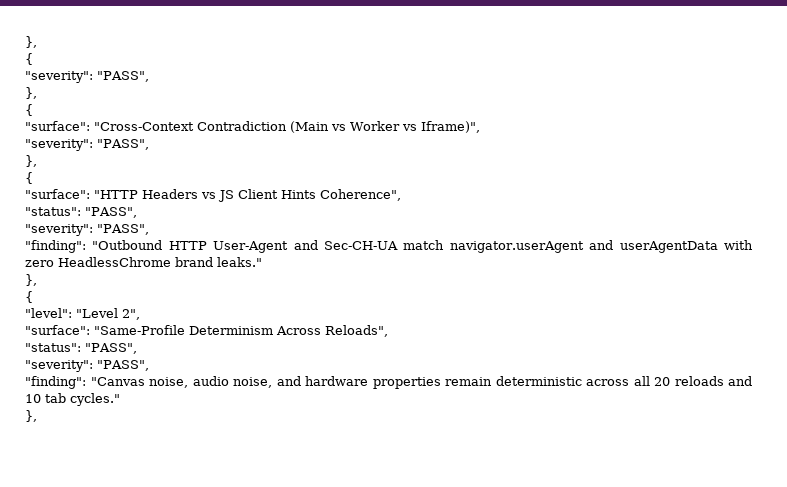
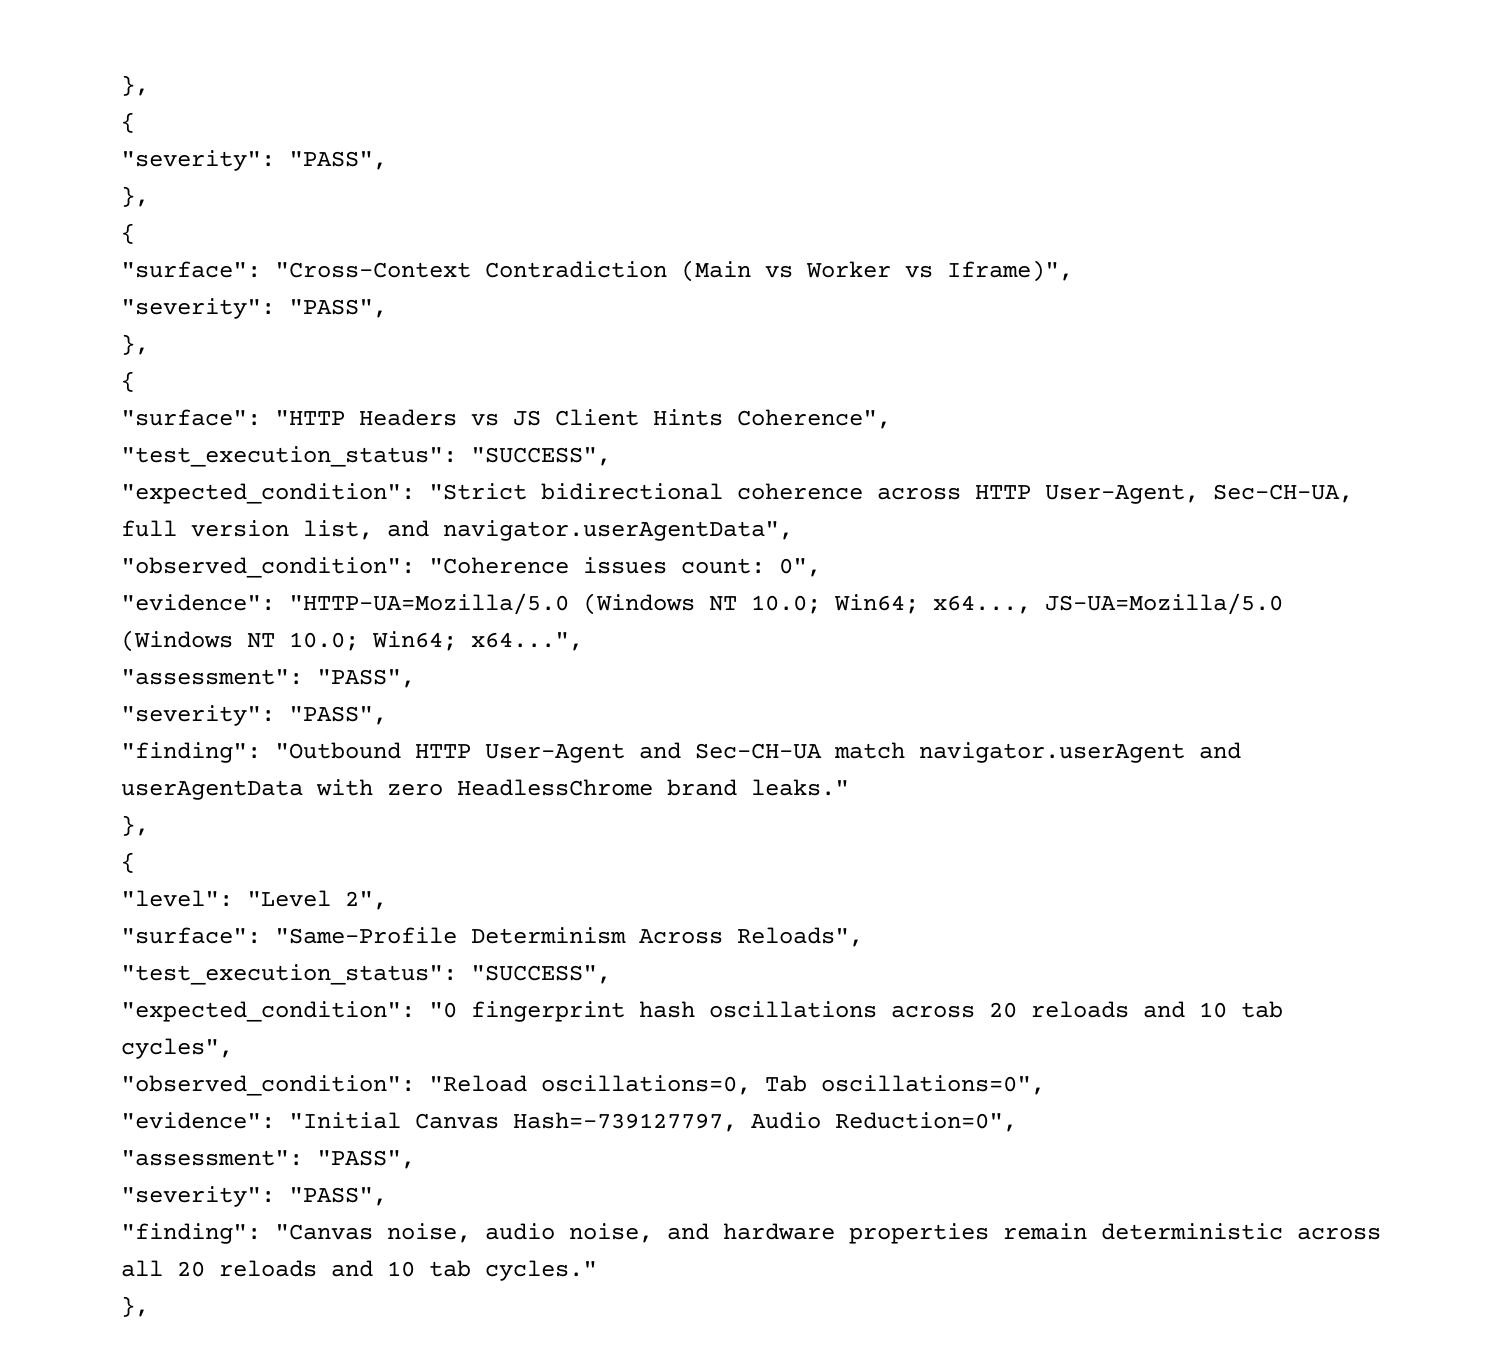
  "surface": "HTTP Headers vs JS Client Hints Coherence",
- "status": "PASS",
+ "test_execution_status": "SUCCESS",
+ "expected_condition": "Strict bidirectional coherence across HTTP User-Agent, Sec-CH-UA, full version list, and navigator.userAgentData",
+ "observed_condition": "Coherence issues count: 0",
+ "evidence": "HTTP-UA=Mozilla/5.0 (Windows NT 10.0; Win64; x64..., JS-UA=Mozilla/5.0 (Windows NT 10.0; Win64; x64...",
+ "assessment": "PASS",
  "surface": "Same-Profile Determinism Across Reloads",
- "status": "PASS",
+ "test_execution_status": "SUCCESS",
+ "expected_condition": "0 fingerprint hash oscillations across 20 reloads and 10 tab cycles",
+ "observed_condition": "Reload oscillations=0, Tab oscillations=0",
+ "evidence": "Initial Canvas Hash=-739127797, Audio Reduction=0",
+ "assessment": "PASS",

